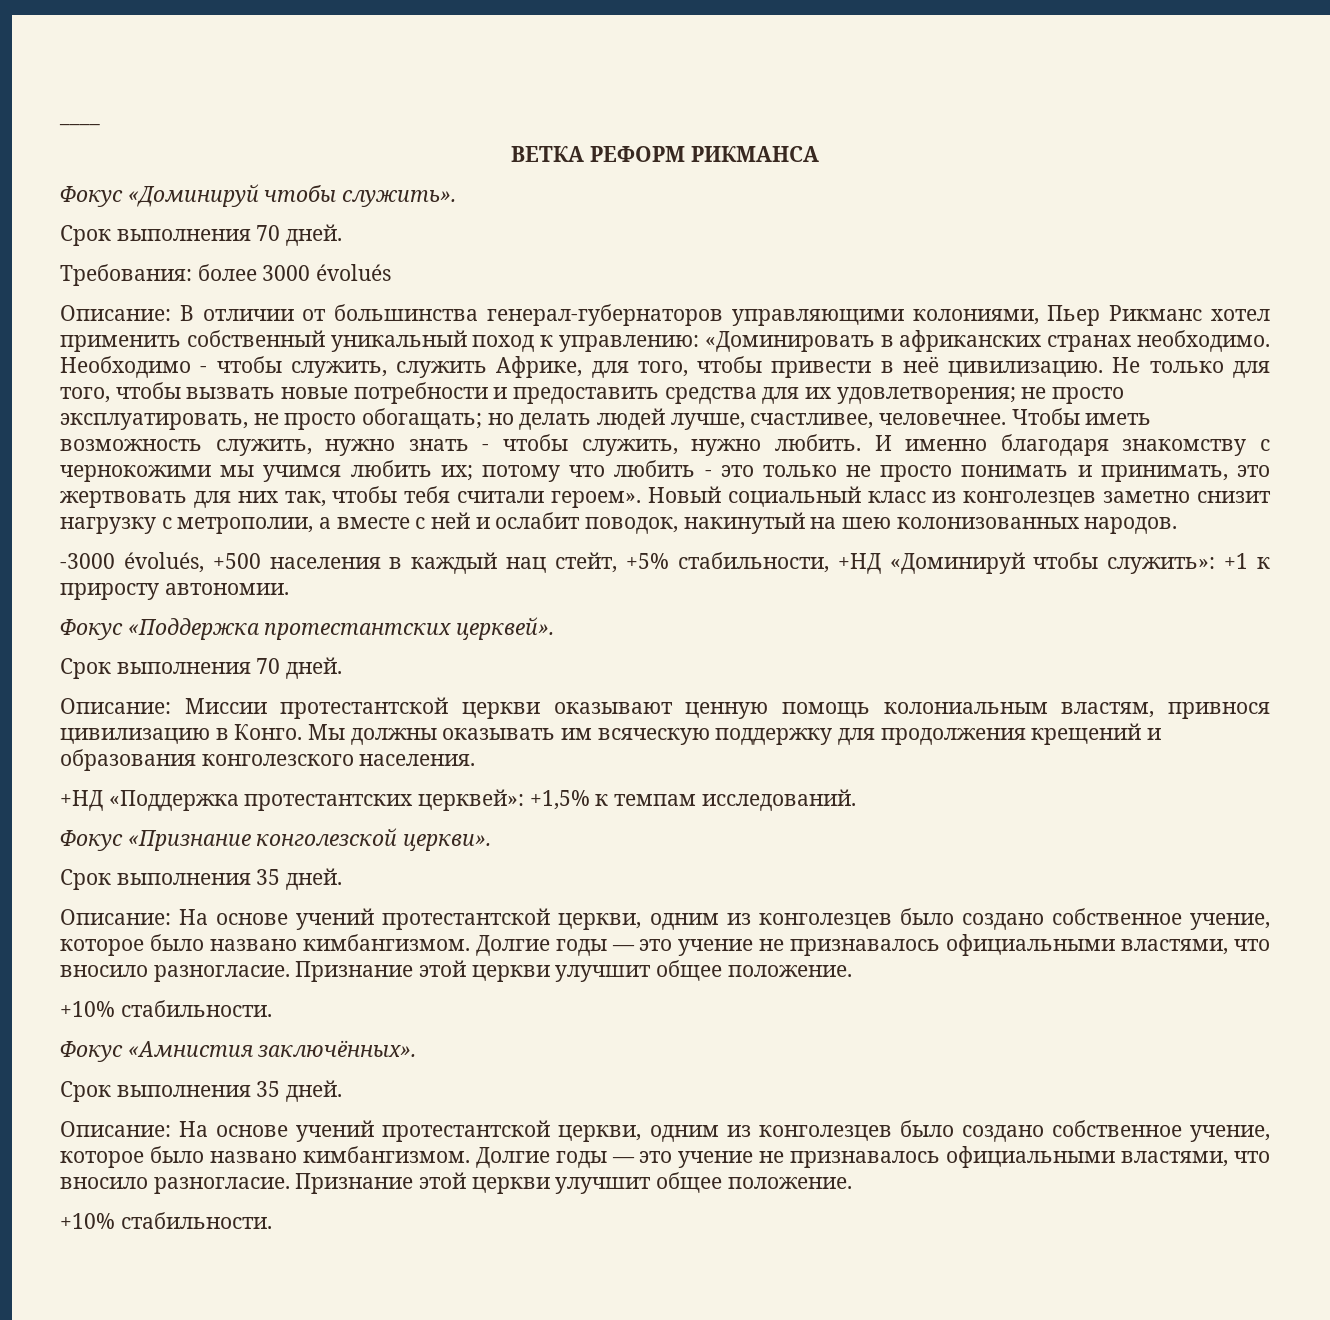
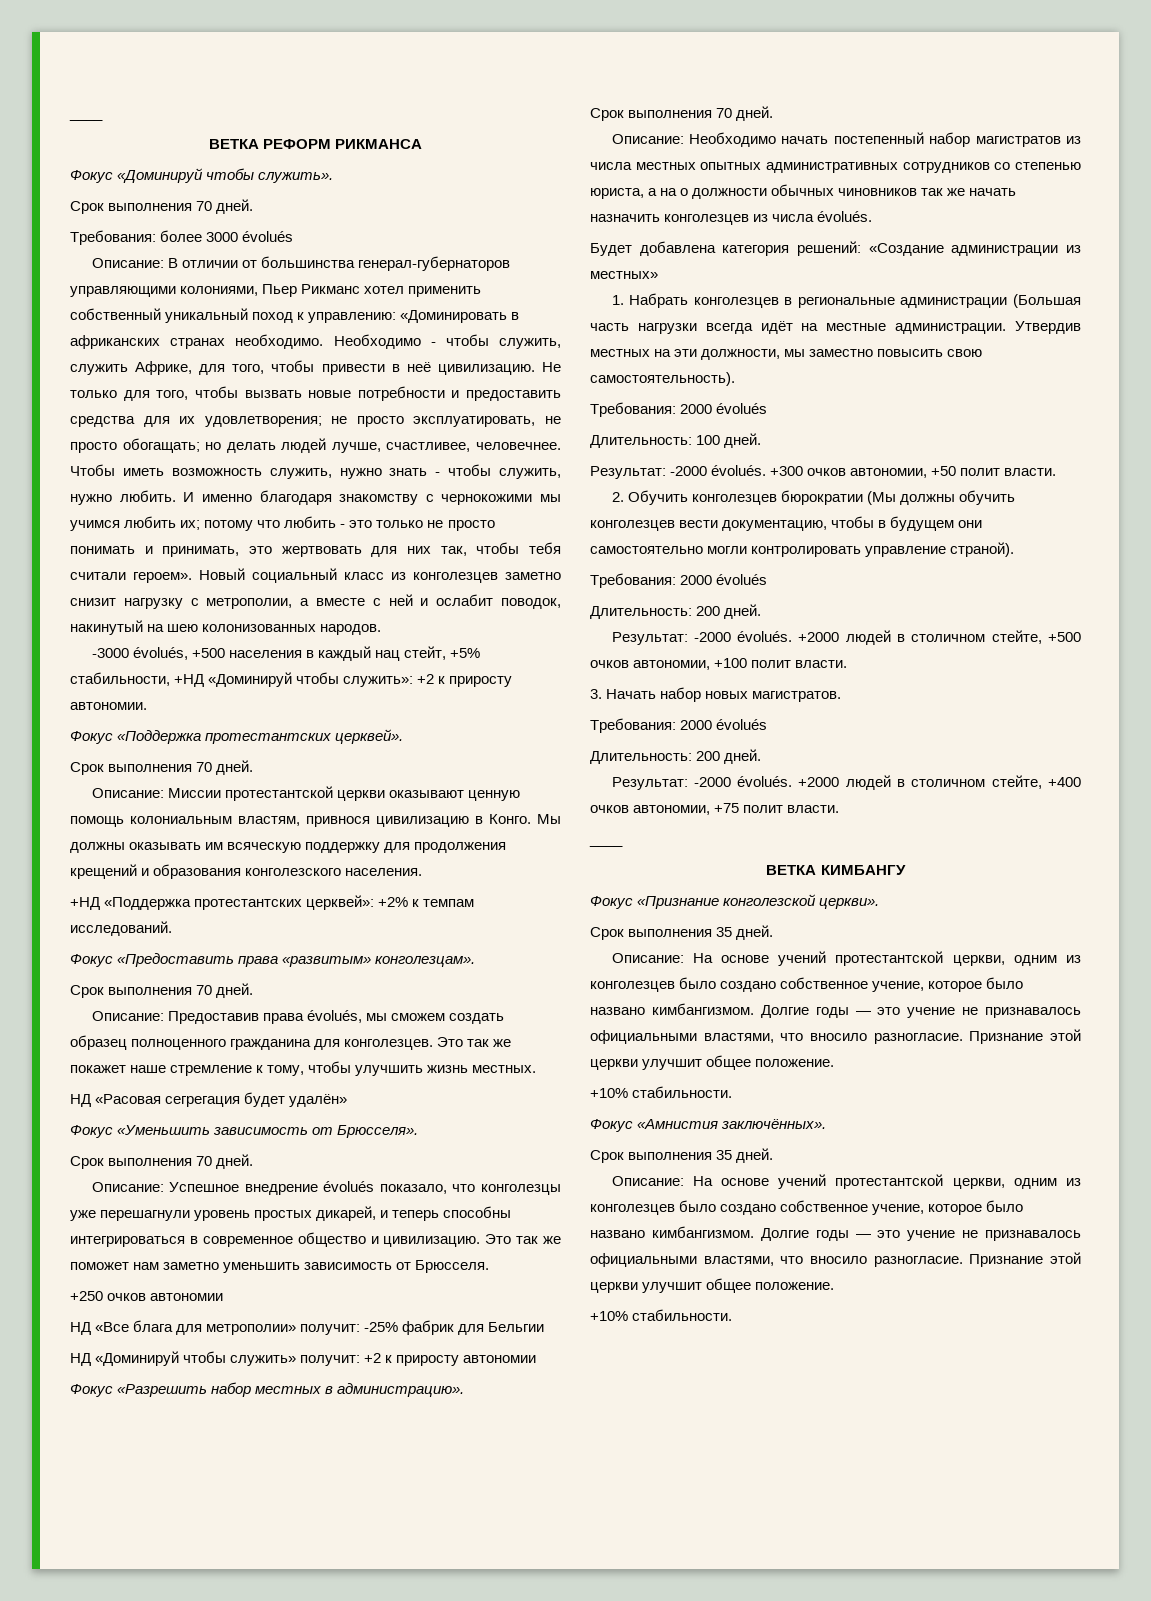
- -3000 évolués, +500 населения в каждый нац стейт, +5% стабильности, +НД «Доминируй чтобы служить»: +1 к приросту автономии.
+ -3000 évolués, +500 населения в каждый нац стейт, +5% стабильности, +НД «Доминируй чтобы служить»: +2 к приросту автономии.
- +НД «Поддержка протестантских церквей»: +1,5% к темпам исследований.
+ +НД «Поддержка протестантских церквей»: +2% к темпам исследований.
+ Фокус «Предоставить права «развитым» конголезцам».
+ Срок выполнения 70 дней.
+ Описание: Предоставив права évolués, мы сможем создать образец полноценного гражданина для конголезцев. Это так же покажет наше стремление к тому, чтобы улучшить жизнь местных.
+ НД «Расовая сегрегация будет удалён»
+ Фокус «Уменьшить зависимость от Брюсселя».
+ Срок выполнения 70 дней.
+ Описание: Успешное внедрение évolués показало, что конголезцы уже перешагнули уровень простых дикарей, и теперь способны интегрироваться в современное общество и цивилизацию. Это так же поможет нам заметно уменьшить зависимость от Брюсселя.
+ +250 очков автономии
+ НД «Все блага для метрополии» получит: -25% фабрик для Бельгии
+ НД «Доминируй чтобы служить» получит: +2 к приросту автономии
+ Фокус «Разрешить набор местных в администрацию».
+ Срок выполнения 70 дней.
+ Описание: Необходимо начать постепенный набор магистратов из числа местных опытных административных сотрудников со степенью юриста, а на о должности обычных чиновников так же начать назначить конголезцев из числа évolués.
+ Будет добавлена категория решений: «Создание администрации из местных»
+ 1. Набрать конголезцев в региональные администрации (Большая часть нагрузки всегда идёт на местные администрации. Утвердив местных на эти должности, мы заместно повысить свою самостоятельность).
+ Требования: 2000 évolués
+ Длительность: 100 дней.
+ Результат: -2000 évolués. +300 очков автономии, +50 полит власти.
+ 2. Обучить конголезцев бюрократии (Мы должны обучить конголезцев вести документацию, чтобы в будущем они самостоятельно могли контролировать управление страной).
+ Требования: 2000 évolués
+ Длительность: 200 дней.
+ Результат: -2000 évolués. +2000 людей в столичном стейте, +500 очков автономии, +100 полит власти.
+ 3. Начать набор новых магистратов.
+ Требования: 2000 évolués
+ Длительность: 200 дней.
+ Результат: -2000 évolués. +2000 людей в столичном стейте, +400 очков автономии, +75 полит власти.
+ ____
+ ВЕТКА КИМБАНГУ

